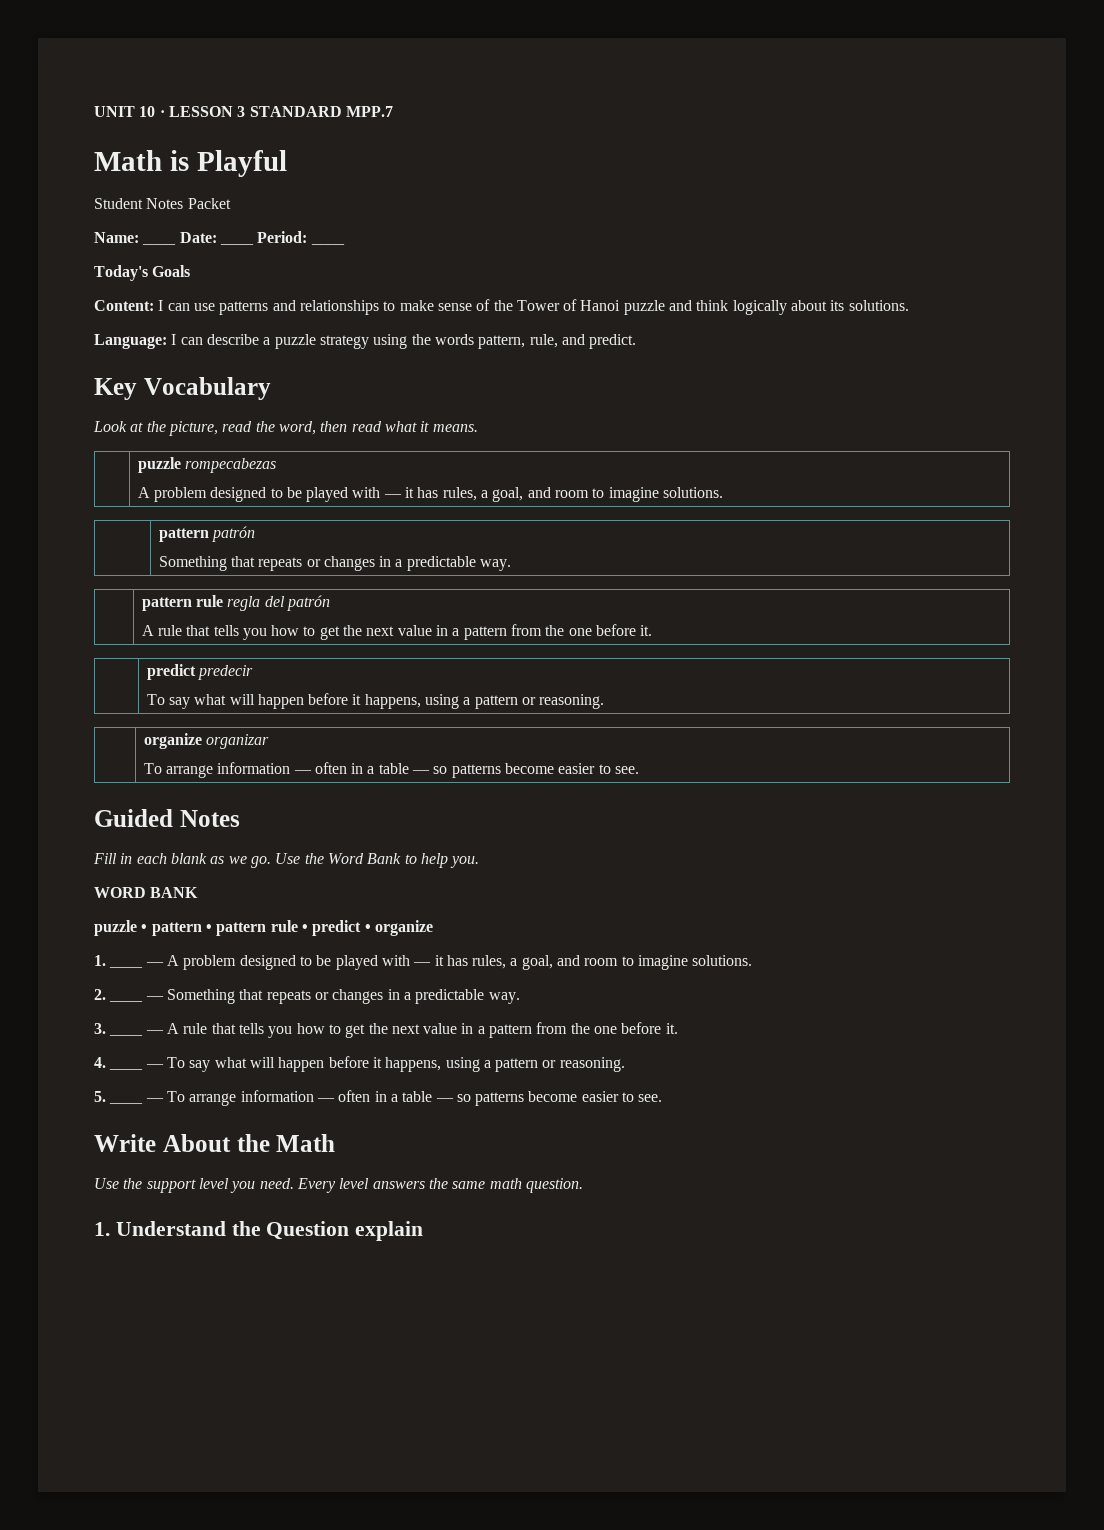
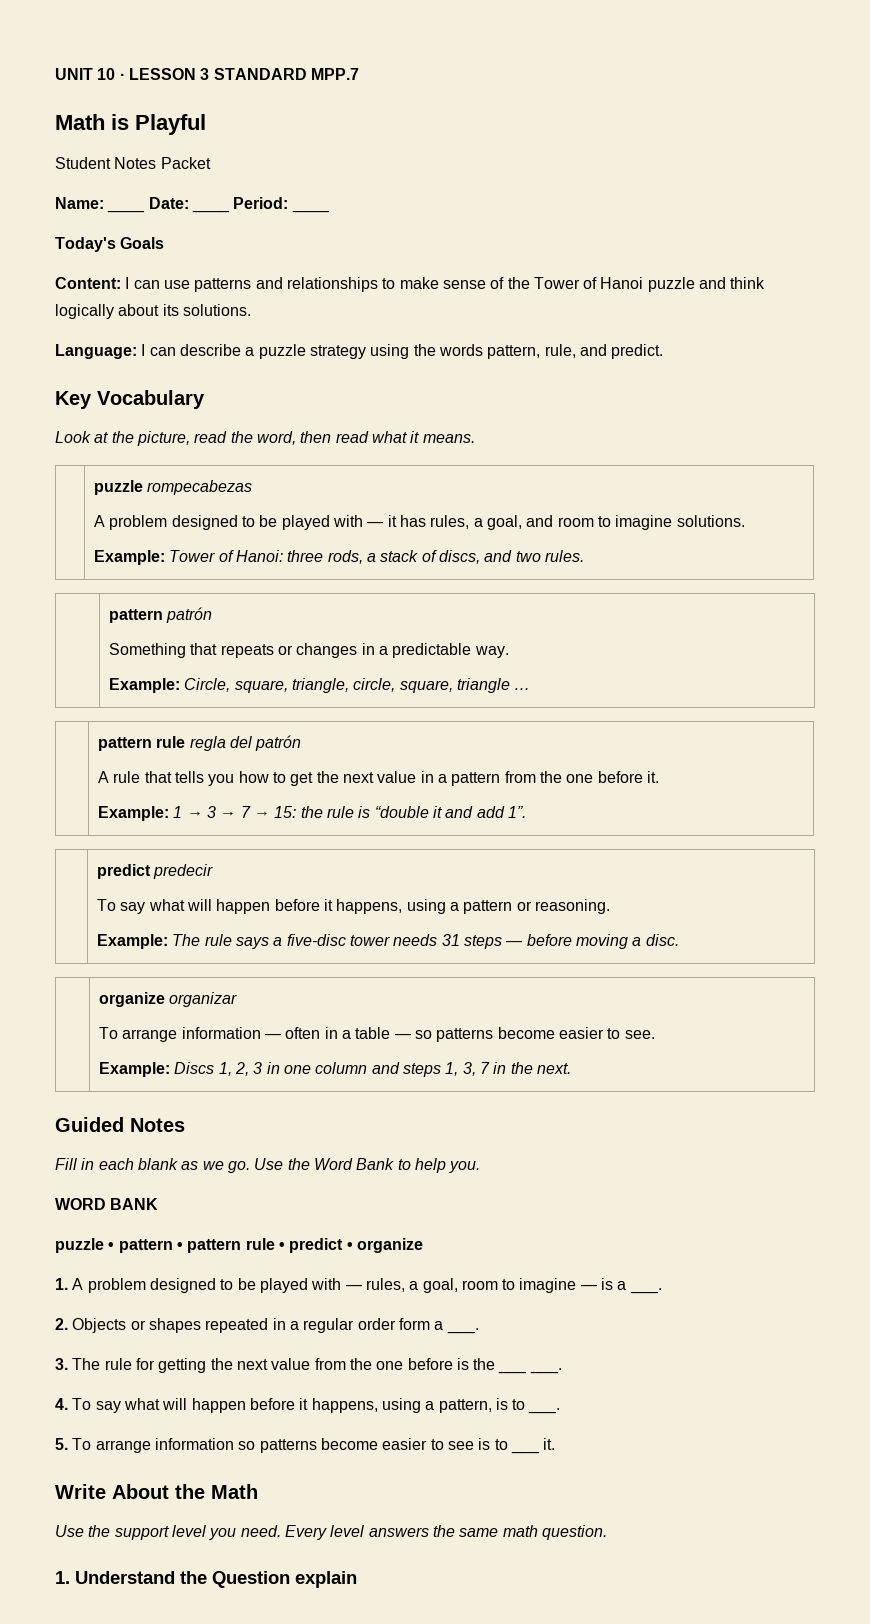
  | puzzle rompecabezas
  A problem designed to be played with — it has rules, a goal, and room to imagine solutions.
+ Example: Tower of Hanoi: three rods, a stack of discs, and two rules.
  | pattern patrón
  Something that repeats or changes in a predictable way.
+ Example: Circle, square, triangle, circle, square, triangle …
  | pattern rule regla del patrón
  A rule that tells you how to get the next value in a pattern from the one before it.
+ Example: 1 → 3 → 7 → 15: the rule is “double it and add 1”.
  | predict predecir
  To say what will happen before it happens, using a pattern or reasoning.
+ Example: The rule says a five-disc tower needs 31 steps — before moving a disc.
  | organize organizar
  To arrange information — often in a table — so patterns become easier to see.
+ Example: Discs 1, 2, 3 in one column and steps 1, 3, 7 in the next.
- 1. ____ — A problem designed to be played with — it has rules, a goal, and room to imagine solutions.
- 2. ____ — Something that repeats or changes in a predictable way.
- 3. ____ — A rule that tells you how to get the next value in a pattern from the one before it.
+ 1. A problem designed to be played with — rules, a goal, room to imagine — is a ___.
+ 2. Objects or shapes repeated in a regular order form a ___.
+ 3. The rule for getting the next value from the one before is the ___ ___.
- 4. ____ — To say what will happen before it happens, using a pattern or reasoning.
+ 4. To say what will happen before it happens, using a pattern, is to ___.
- 5. ____ — To arrange information — often in a table — so patterns become easier to see.
+ 5. To arrange information so patterns become easier to see is to ___ it.

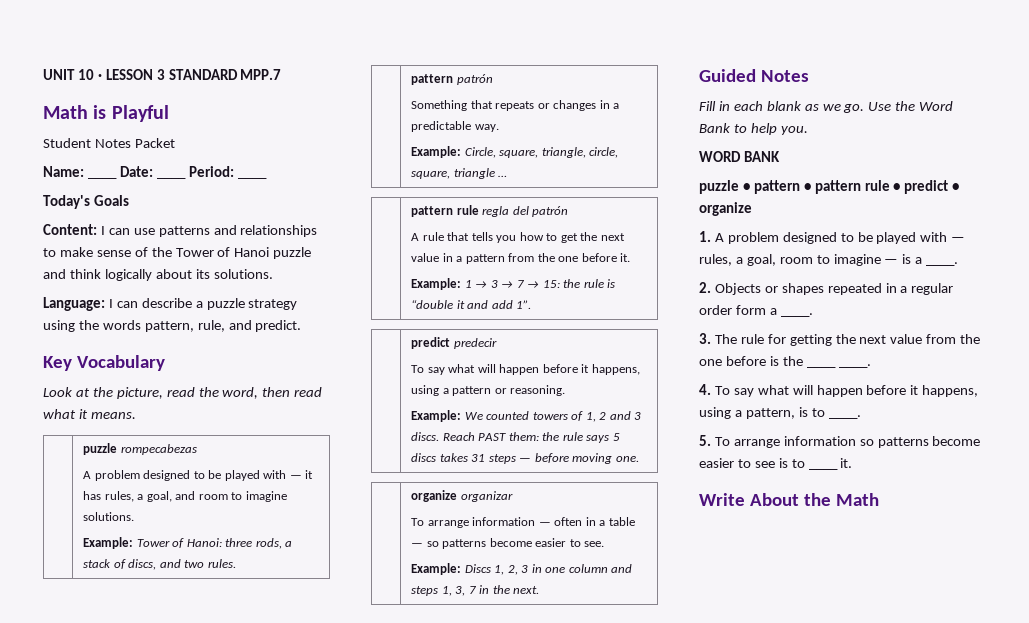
  | predict predecir
  To say what will happen before it happens, using a pattern or reasoning.
- Example: The rule says a five-disc tower needs 31 steps — before moving a disc.
+ Example: We counted towers of 1, 2 and 3 discs. Reach PAST them: the rule says 5 discs takes 31 steps — before moving one.
- 1. A problem designed to be played with — rules, a goal, room to imagine — is a ___.
+ 1. A problem designed to be played with — rules, a goal, room to imagine — is a ____.
- 2. Objects or shapes repeated in a regular order form a ___.
+ 2. Objects or shapes repeated in a regular order form a ____.
- 3. The rule for getting the next value from the one before is the ___ ___.
+ 3. The rule for getting the next value from the one before is the ____ ____.
- 4. To say what will happen before it happens, using a pattern, is to ___.
+ 4. To say what will happen before it happens, using a pattern, is to ____.
- 5. To arrange information so patterns become easier to see is to ___ it.
+ 5. To arrange information so patterns become easier to see is to ____ it.
- Use the support level you need. Every level answers the same math question.
- 1. Understand the Question explain

